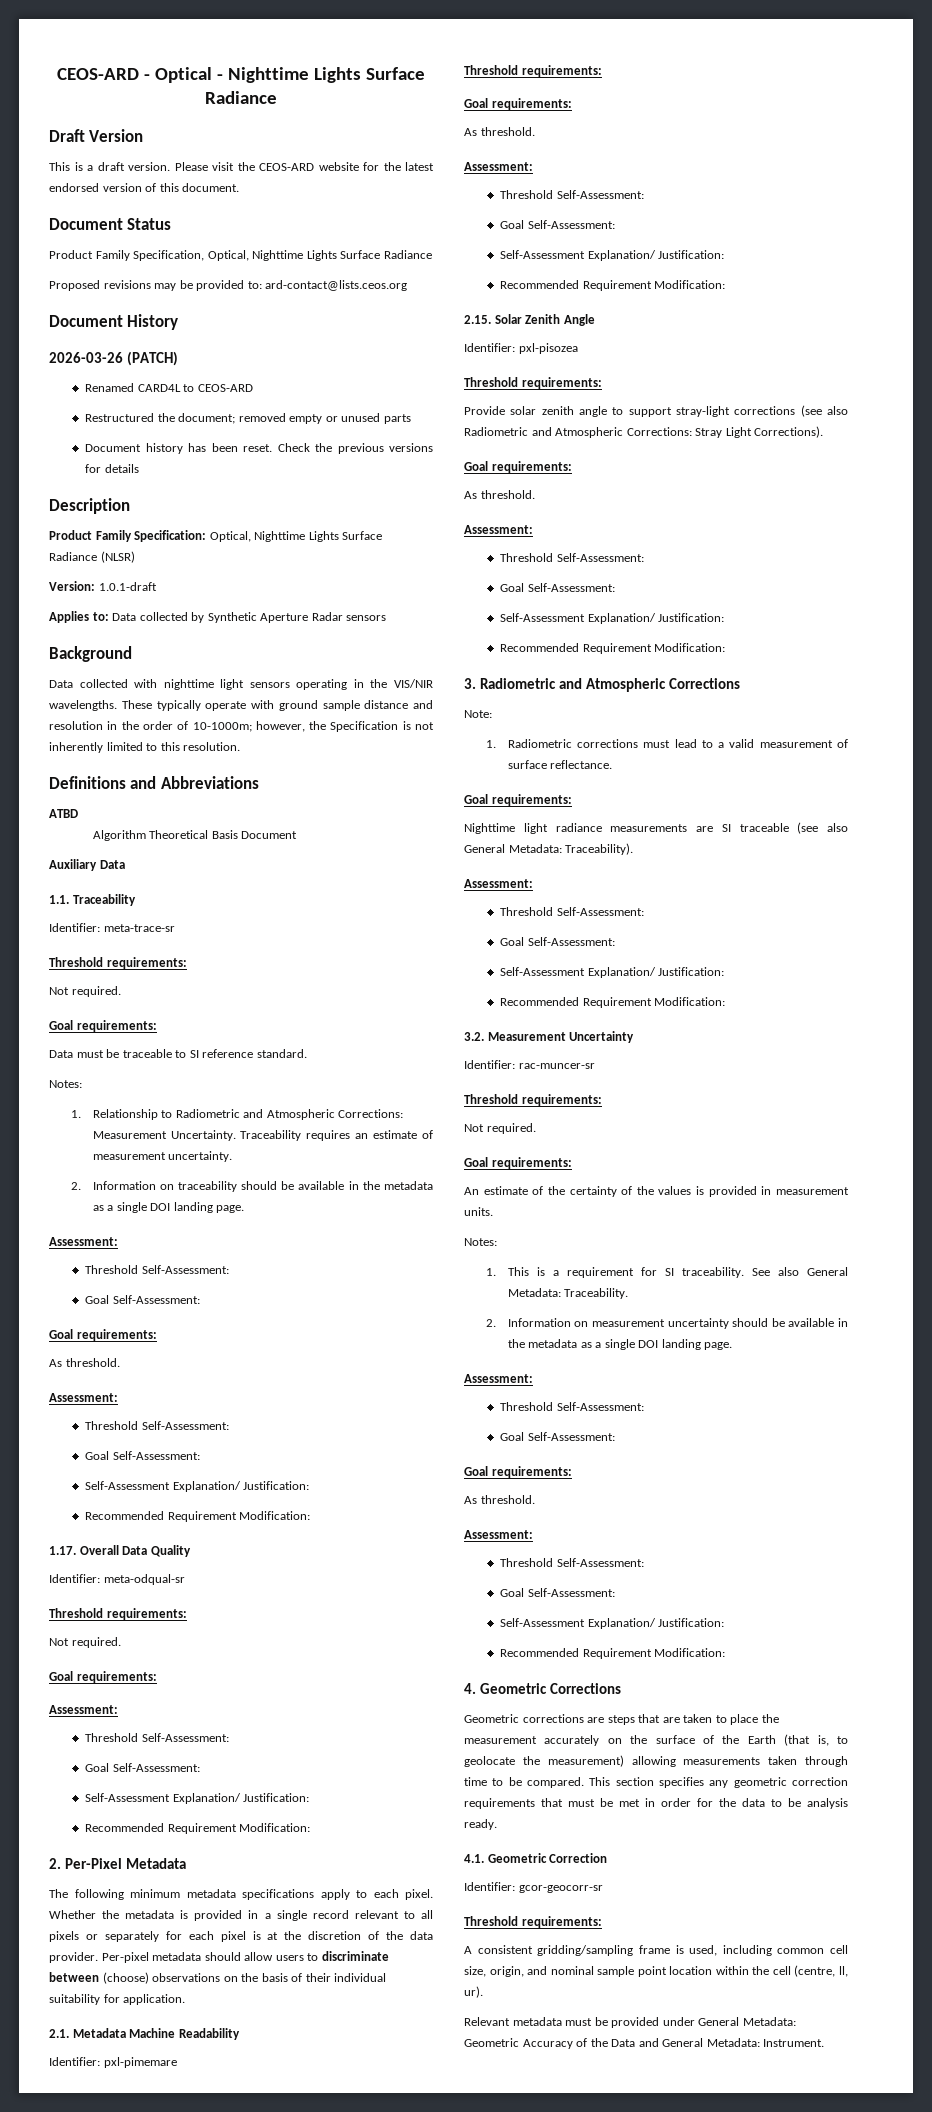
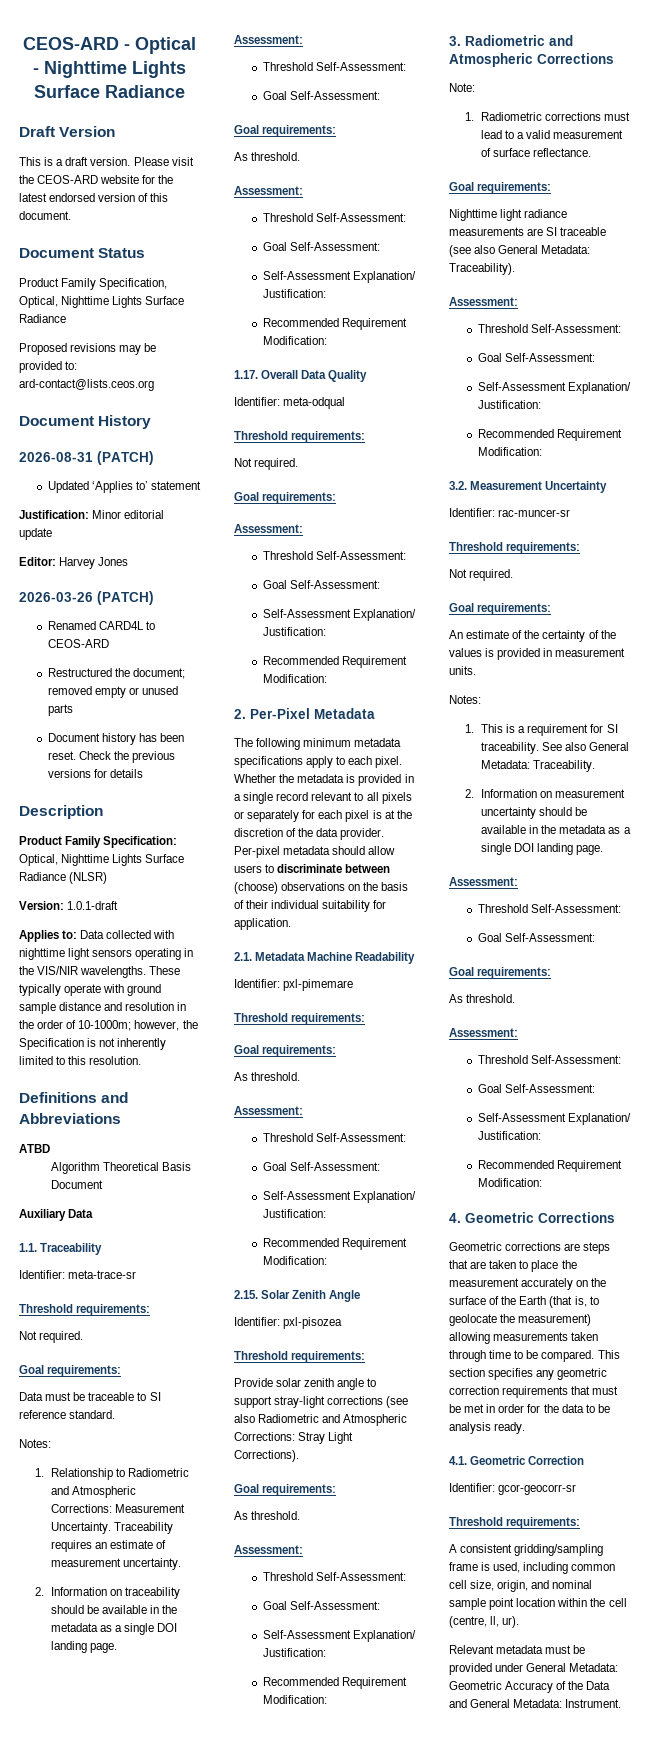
+ 2026-08-31 (PATCH)
+ Updated ‘Applies to’ statement
+ Justification: Minor editorial update
+ Editor: Harvey Jones
- Applies to: Data collected by Synthetic Aperture Radar sensors
- Background
- Data collected with nighttime light sensors operating in the VIS/NIR wavelengths.
+ Applies to: Data collected with nighttime light sensors operating in the VIS/NIR wavelengths.
- Identifier: meta-odqual-sr
+ Identifier: meta-odqual

